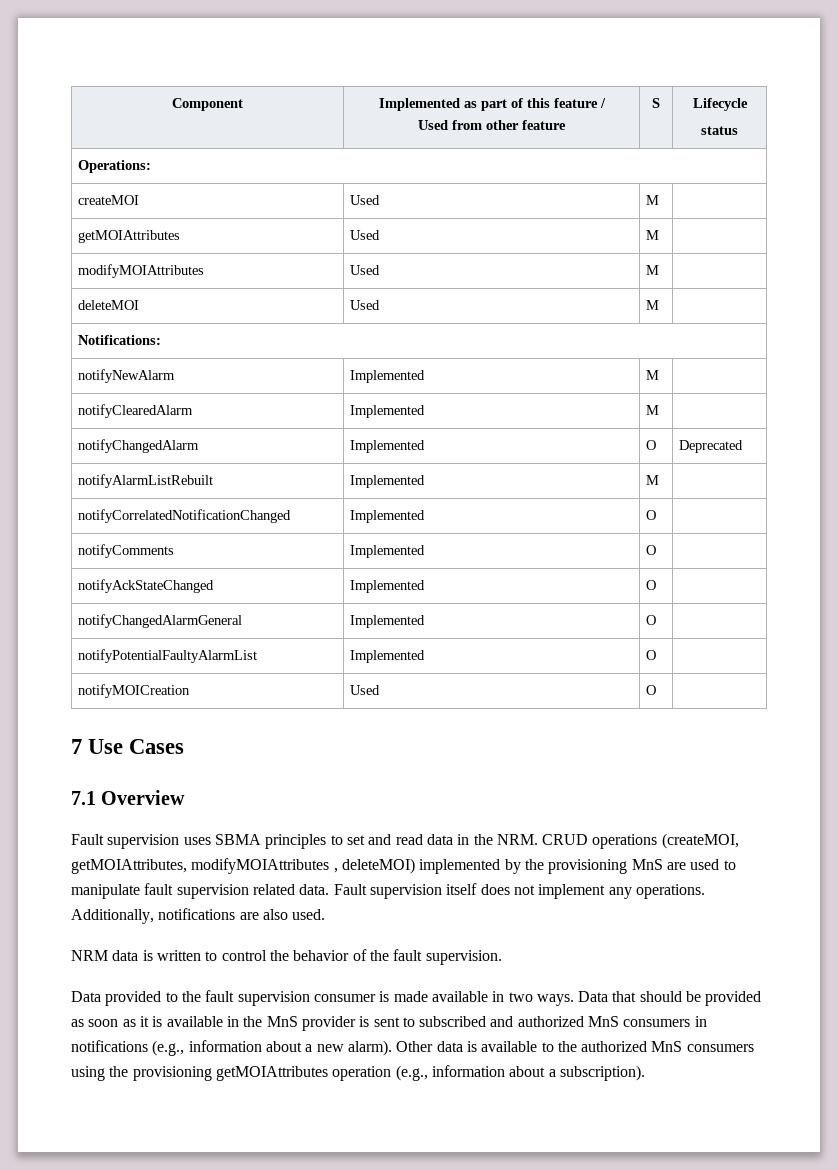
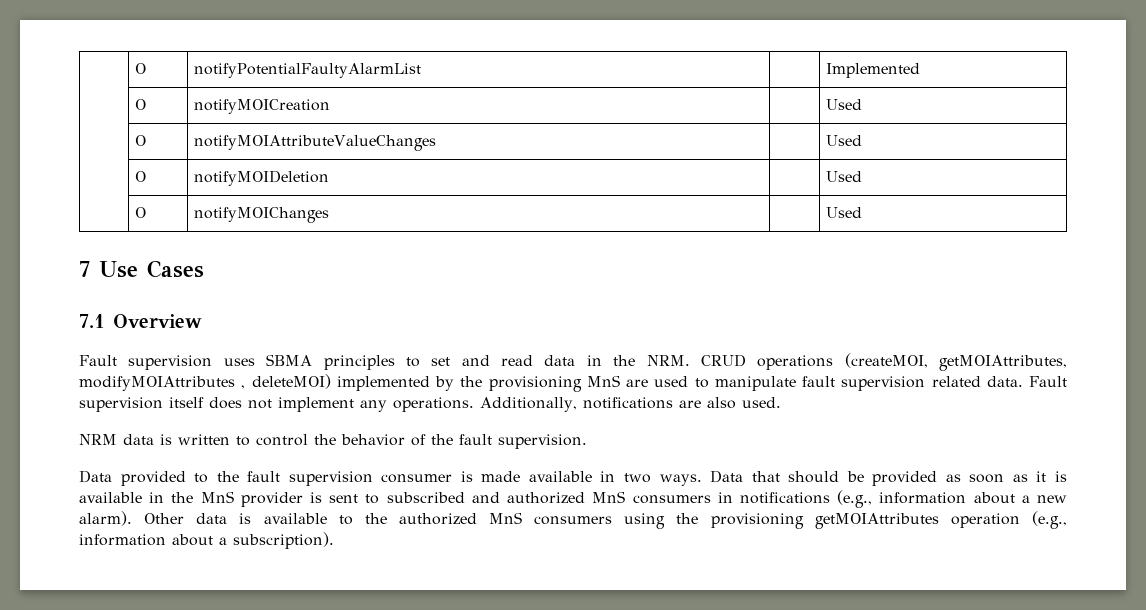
- Component | Implemented as part of this feature /
- Used from other feature | S | Lifecycle
- status
- Operations:
- createMOI | Used | M |
- getMOIAttributes | Used | M |
- modifyMOIAttributes | Used | M |
- deleteMOI | Used | M |
- Notifications:
- notifyNewAlarm | Implemented | M |
- notifyClearedAlarm | Implemented | M |
- notifyChangedAlarm | Implemented | O | Deprecated
- notifyAlarmListRebuilt | Implemented | M |
- notifyCorrelatedNotificationChanged | Implemented | O |
- notifyComments | Implemented | O |
- notifyAckStateChanged | Implemented | O |
- notifyChangedAlarmGeneral | Implemented | O |
- notifyPotentialFaultyAlarmList | Implemented | O |
- notifyMOICreation | Used | O |
+ | O | notifyPotentialFaultyAlarmList | | Implemented
+ | O | notifyMOICreation | | Used
+ | O | notifyMOIAttributeValueChanges | | Used
+ | O | notifyMOIDeletion | | Used
+ | O | notifyMOIChanges | | Used

